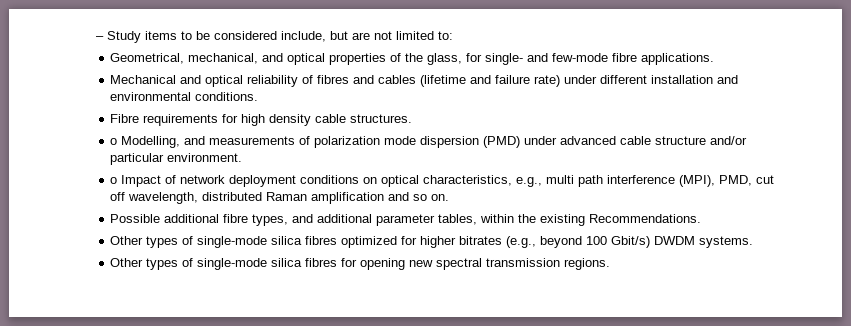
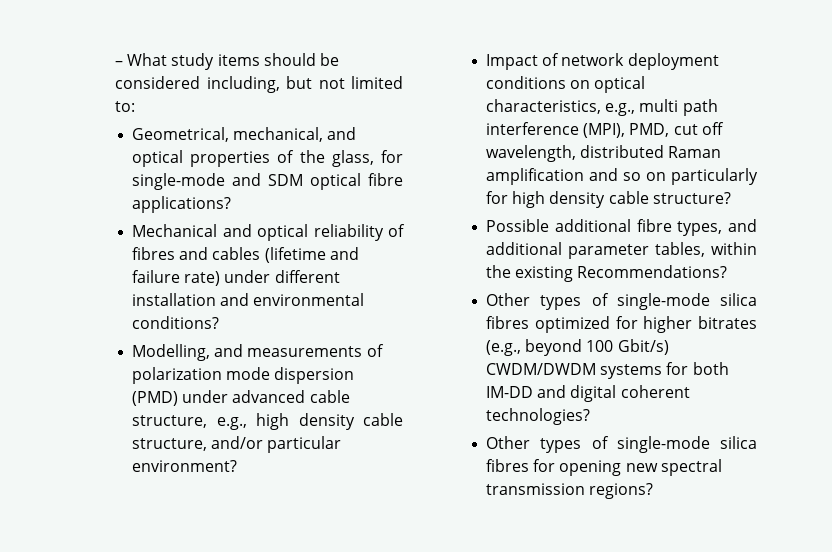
- – Study items to be considered include, but are not limited to:
+ – What study items should be considered including, but not limited to:
- Geometrical, mechanical, and optical properties of the glass, for single- and few-mode fibre applications.
+ Geometrical, mechanical, and optical properties of the glass, for single-mode and SDM optical fibre applications?
- Mechanical and optical reliability of fibres and cables (lifetime and failure rate) under different installation and environmental conditions.
- Fibre requirements for high density cable structures.
- o Modelling, and measurements of polarization mode dispersion (PMD) under advanced cable structure and/or particular environment.
- o Impact of network deployment conditions on optical characteristics, e.g., multi path interference (MPI), PMD, cut off wavelength, distributed Raman amplification and so on.
+ Mechanical and optical reliability of fibres and cables (lifetime and failure rate) under different installation and environmental conditions?
+ Modelling, and measurements of polarization mode dispersion (PMD) under advanced cable structure, e.g., high density cable structure, and/or particular environment?
+ Impact of network deployment conditions on optical characteristics, e.g., multi path interference (MPI), PMD, cut off wavelength, distributed Raman amplification and so on particularly for high density cable structure?
- Possible additional fibre types, and additional parameter tables, within the existing Recommendations.
+ Possible additional fibre types, and additional parameter tables, within the existing Recommendations?
- Other types of single-mode silica fibres optimized for higher bitrates (e.g., beyond 100 Gbit/s) DWDM systems.
+ Other types of single-mode silica fibres optimized for higher bitrates (e.g., beyond 100 Gbit/s) CWDM/DWDM systems for both IM-DD and digital coherent technologies?
- Other types of single-mode silica fibres for opening new spectral transmission regions.
+ Other types of single-mode silica fibres for opening new spectral transmission regions?

